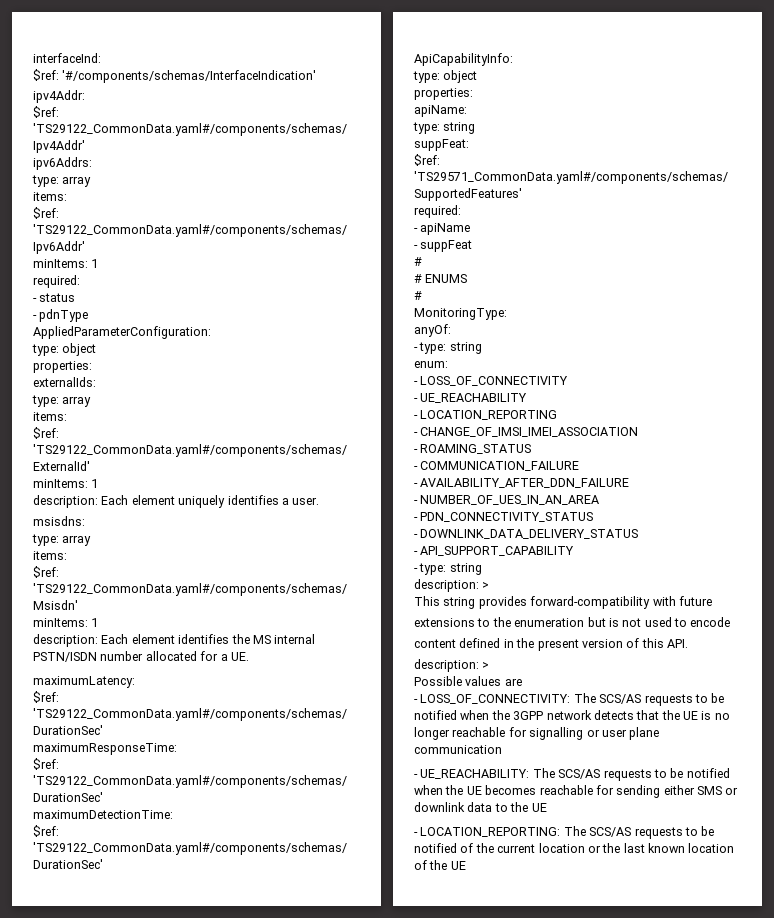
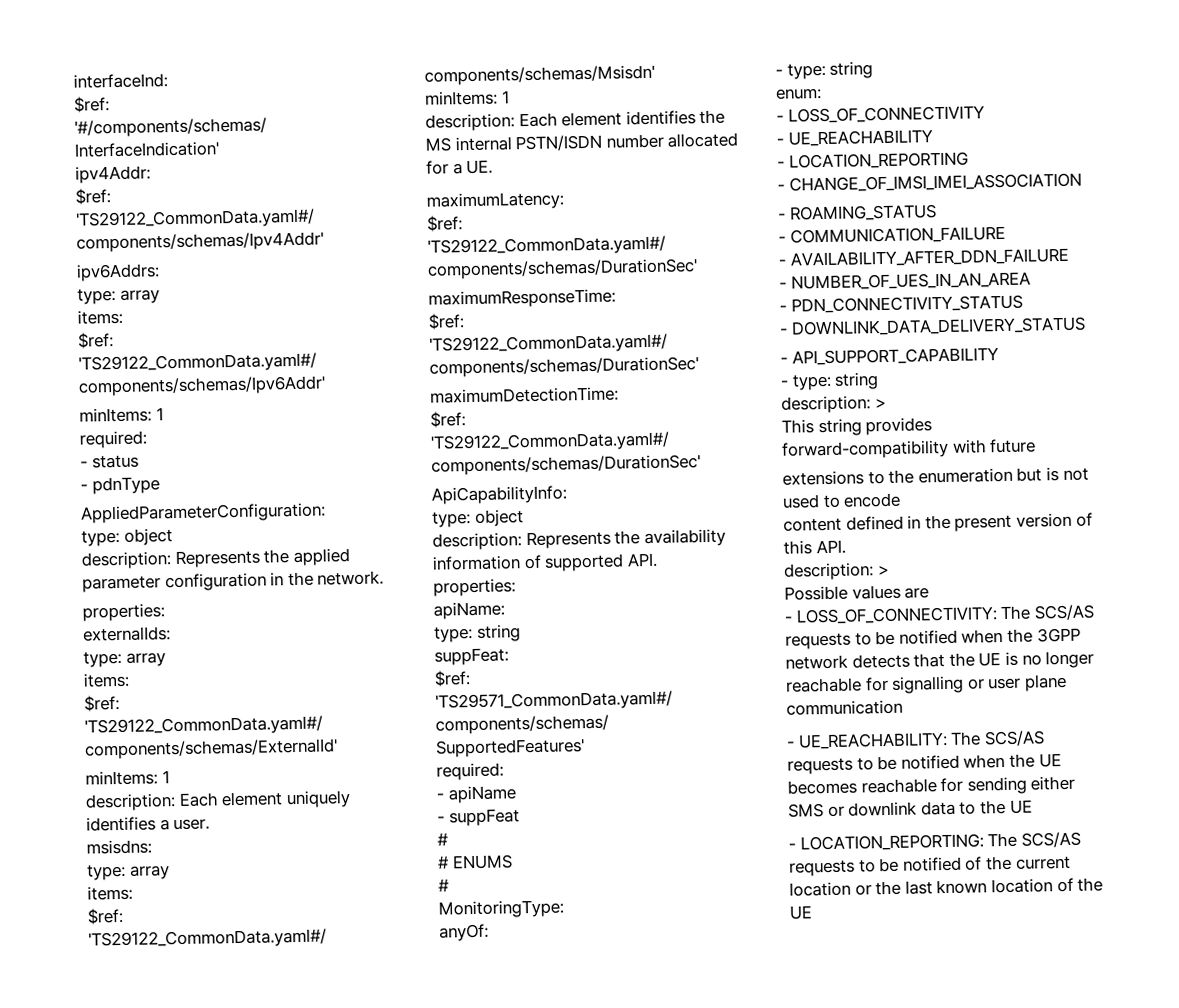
+ description: Represents the applied parameter configuration in the network.
+ description: Represents the availability information of supported API.

